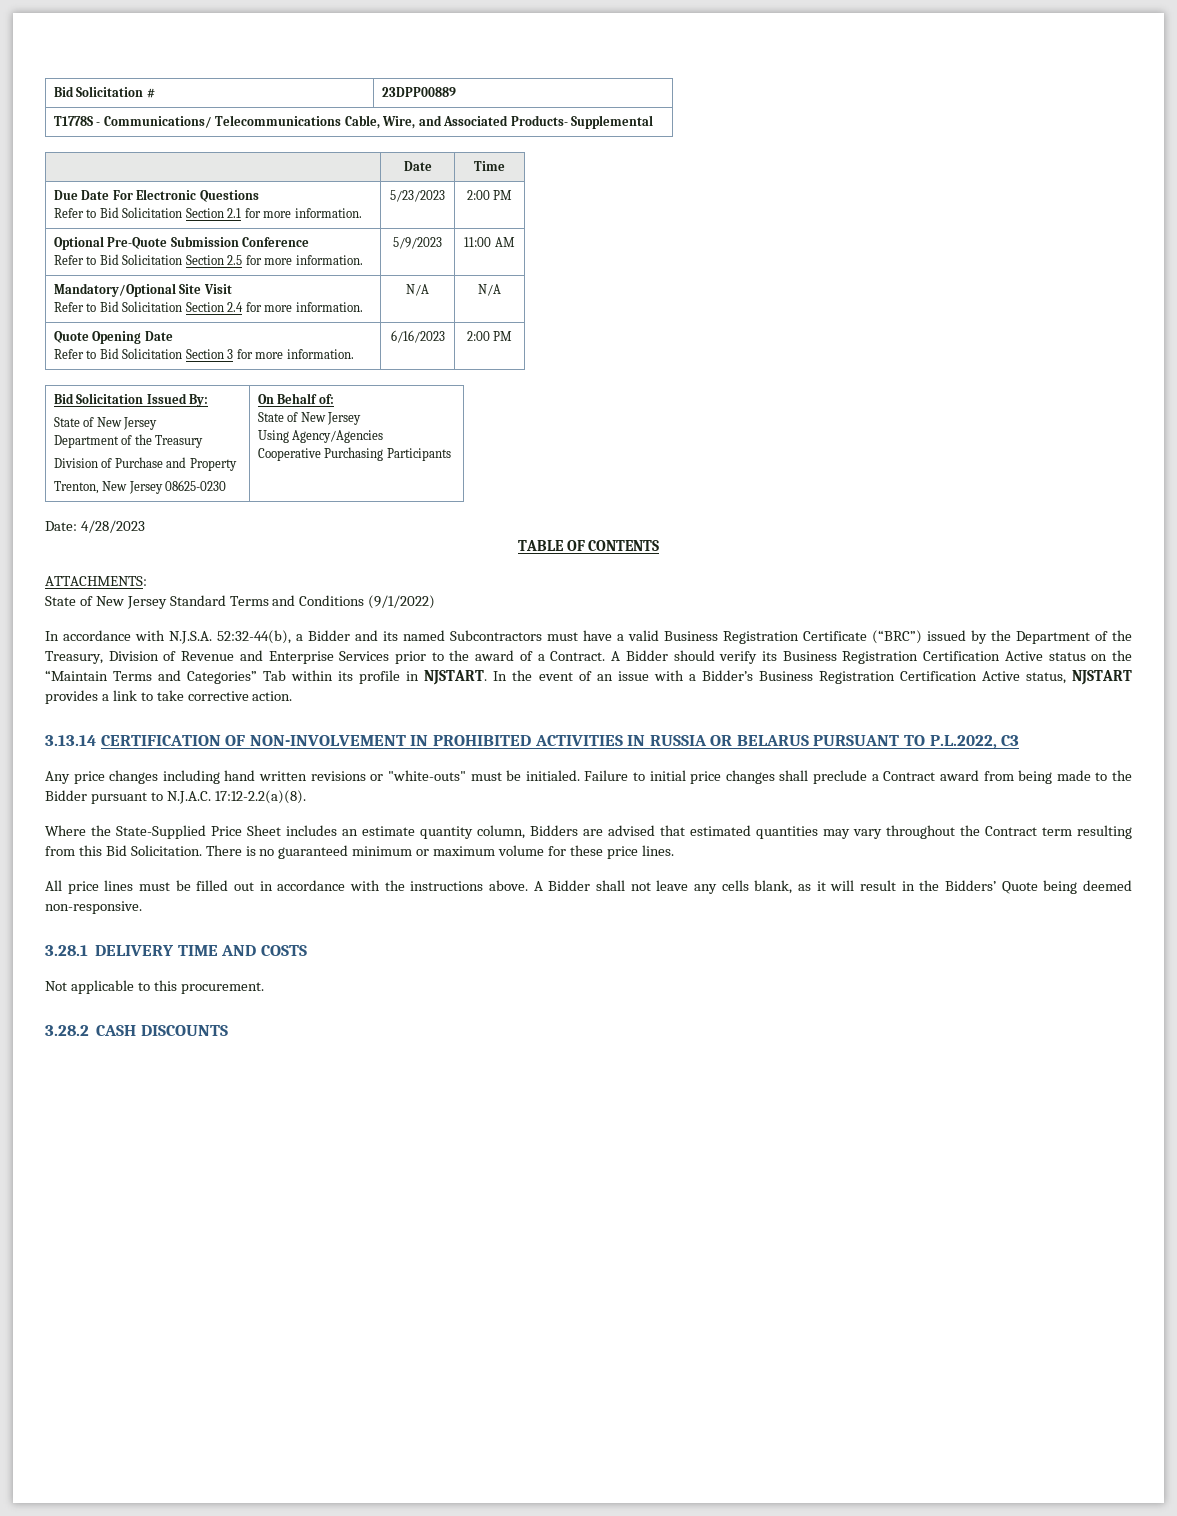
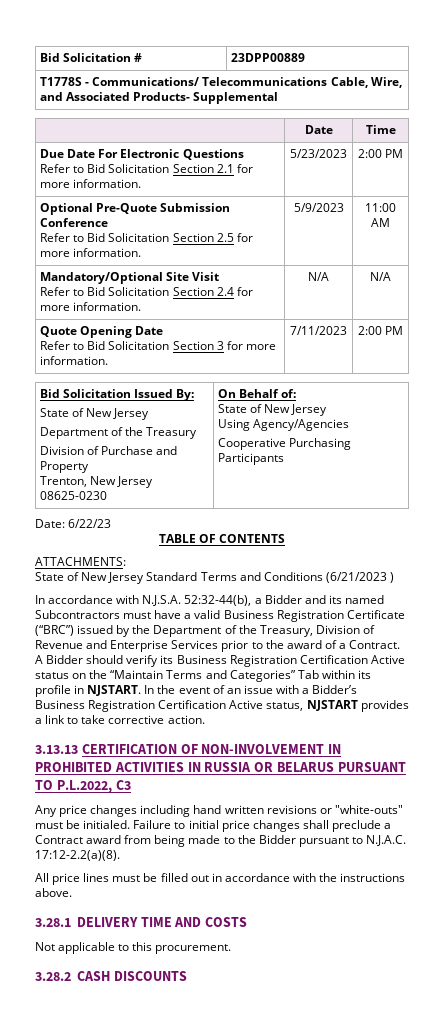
  Quote Opening Date
- Refer to Bid Solicitation Section 3 for more information. | 6/16/2023 | 2:00 PM
+ Refer to Bid Solicitation Section 3 for more information. | 7/11/2023 | 2:00 PM
- Date: 4/28/2023
+ Date: 6/22/23
- State of New Jersey Standard Terms and Conditions (9/1/2022)
+ State of New Jersey Standard Terms and Conditions (6/21/2023 )
- 3.13.14 CERTIFICATION OF NON-INVOLVEMENT IN PROHIBITED ACTIVITIES IN RUSSIA OR BELARUS PURSUANT TO P.L.2022, C3
+ 3.13.13 CERTIFICATION OF NON-INVOLVEMENT IN PROHIBITED ACTIVITIES IN RUSSIA OR BELARUS PURSUANT TO P.L.2022, C3
- Where the State-Supplied Price Sheet includes an estimate quantity column, Bidders are advised that estimated quantities may vary throughout the Contract term resulting from this Bid Solicitation. There is no guaranteed minimum or maximum volume for these price lines.
- A Bidder shall not leave any cells blank, as it will result in the Bidders’ Quote being deemed non-responsive.

